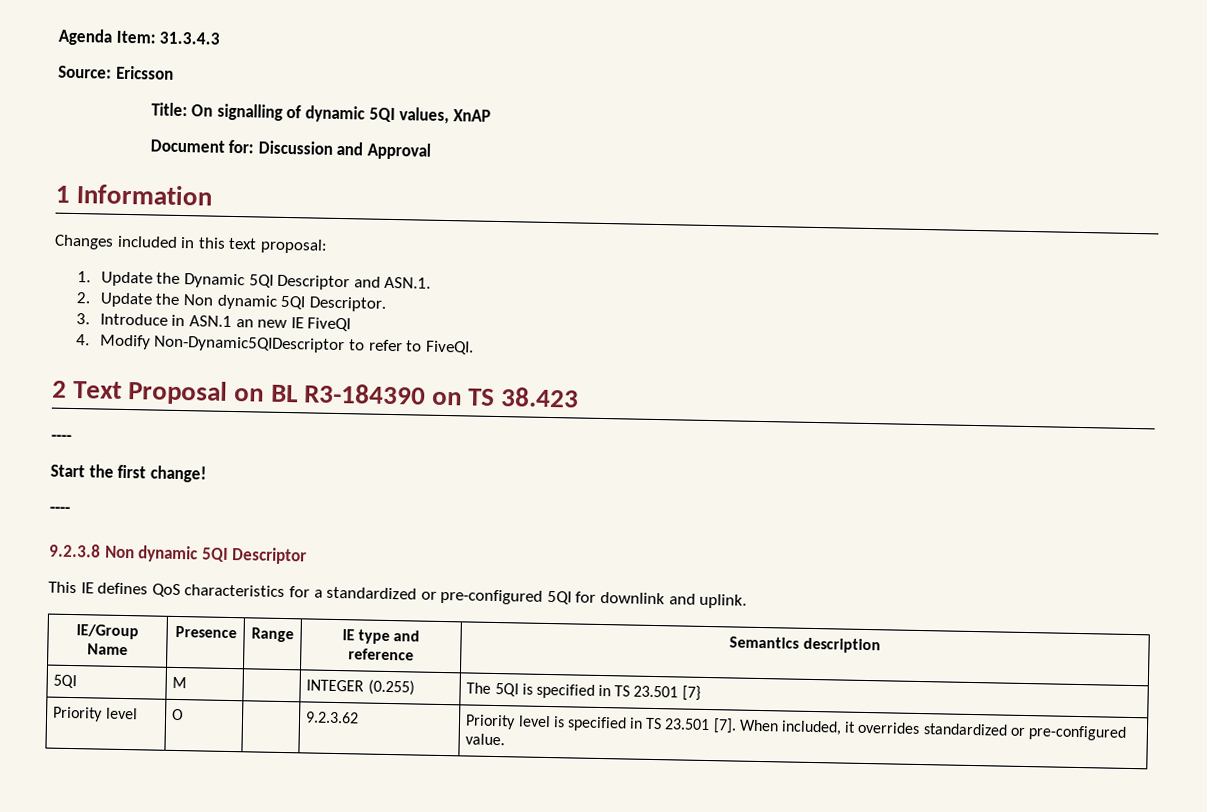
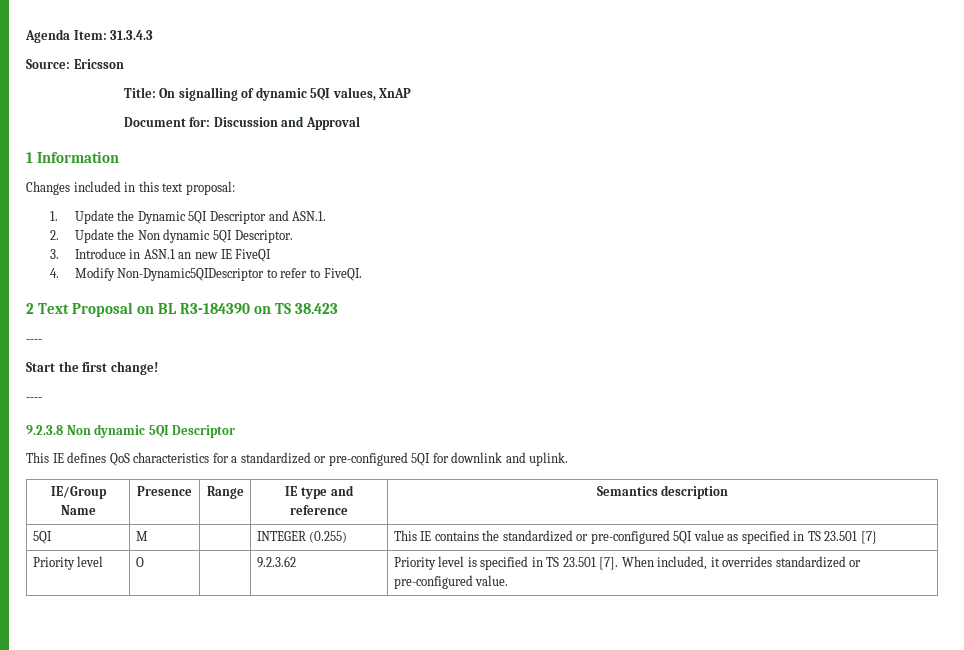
- 5QI | M | | INTEGER (0.255) | The 5QI is specified in TS 23.501 [7}
+ 5QI | M | | INTEGER (0.255) | This IE contains the standardized or pre-configured 5QI value as specified in TS 23.501 [7}

